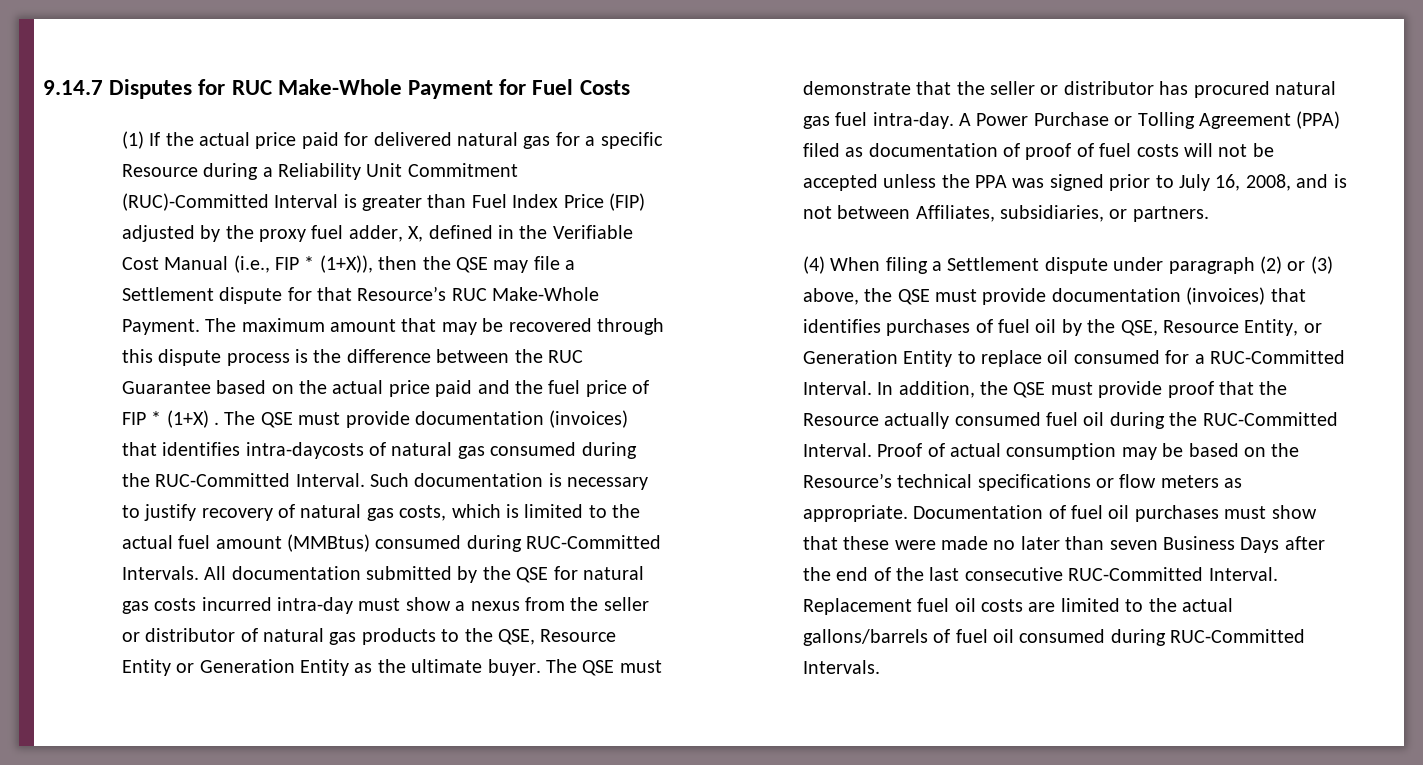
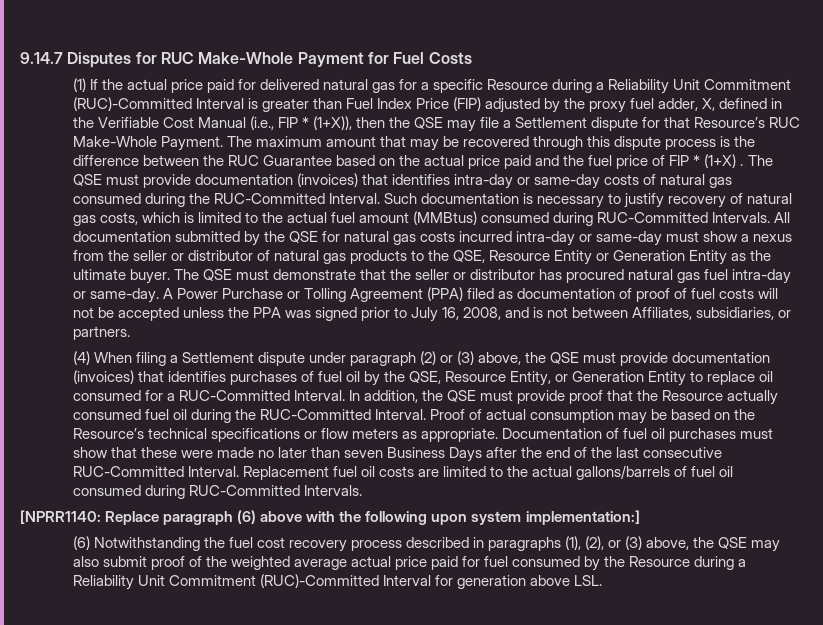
- The QSE must provide documentation (invoices) that identifies intra-daycosts of natural gas consumed during the RUC-Committed Interval.
+ The QSE must provide documentation (invoices) that identifies intra-day or same-day costs of natural gas consumed during the RUC-Committed Interval.
- All documentation submitted by the QSE for natural gas costs incurred intra-day must show a nexus from the seller or distributor of natural gas products to the QSE, Resource Entity or Generation Entity as the ultimate buyer.
+ All documentation submitted by the QSE for natural gas costs incurred intra-day or same-day must show a nexus from the seller or distributor of natural gas products to the QSE, Resource Entity or Generation Entity as the ultimate buyer.
- The QSE must demonstrate that the seller or distributor has procured natural gas fuel intra-day.
+ The QSE must demonstrate that the seller or distributor has procured natural gas fuel intra-day or same-day.
+ [NPRR1140: Replace paragraph (6) above with the following upon system implementation:]
+ (6) Notwithstanding the fuel cost recovery process described in paragraphs (1), (2), or (3) above, the QSE may also submit proof of the weighted average actual price paid for fuel consumed by the Resource during a Reliability Unit Commitment (RUC)-Committed Interval for generation above LSL.

